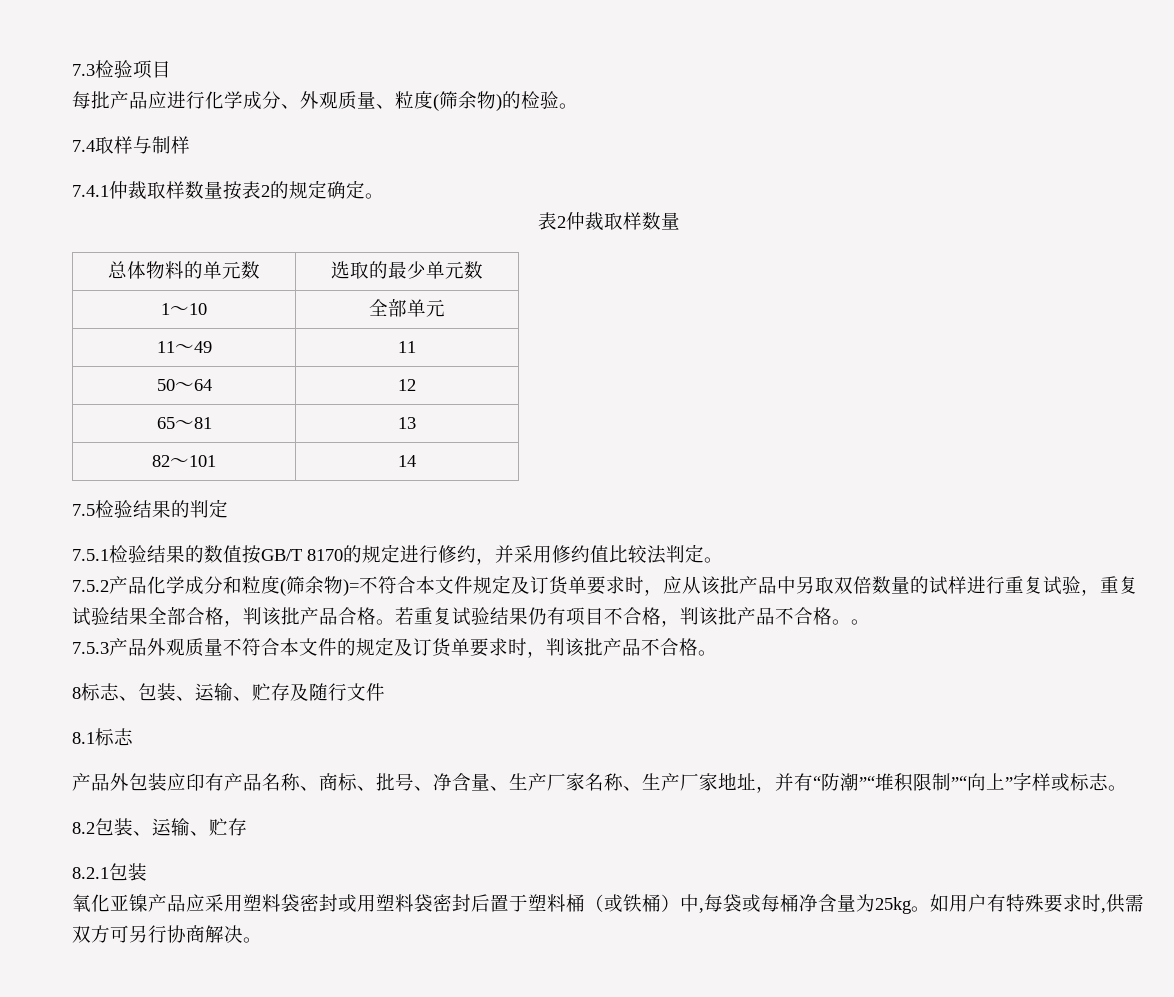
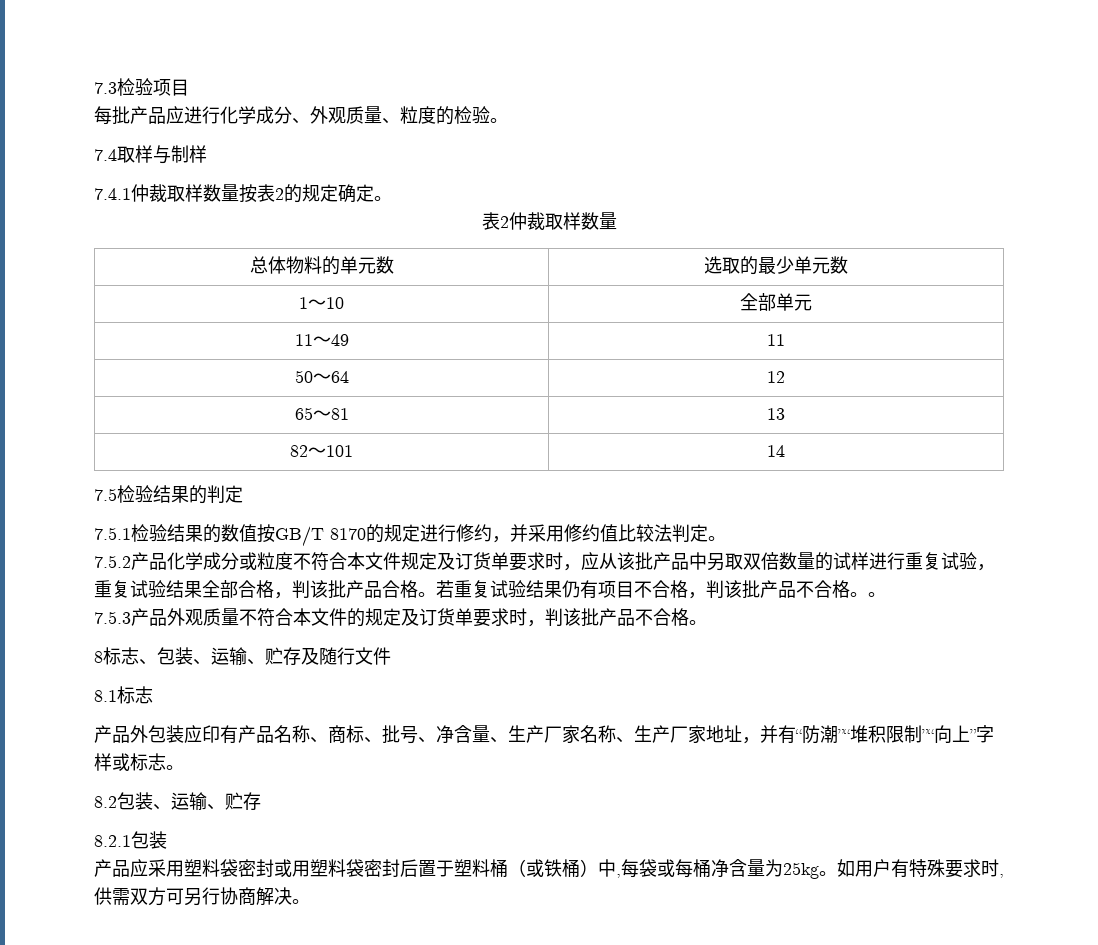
- 每批产品应进行化学成分、外观质量、粒度(筛余物)的检验。
+ 每批产品应进行化学成分、外观质量、粒度的检验。
- 7.5.2产品化学成分和粒度(筛余物)=不符合本文件规定及订货单要求时，应从该批产品中另取双倍数量的试样进行重复试验，重复试验结果全部合格，判该批产品合格。
+ 7.5.2产品化学成分或粒度不符合本文件规定及订货单要求时，应从该批产品中另取双倍数量的试样进行重复试验，重复试验结果全部合格，判该批产品合格。
- 氧化亚镍产品应采用塑料袋密封或用塑料袋密封后置于塑料桶（或铁桶）中,每袋或每桶净含量为25kg。
+ 产品应采用塑料袋密封或用塑料袋密封后置于塑料桶（或铁桶）中,每袋或每桶净含量为25kg。

